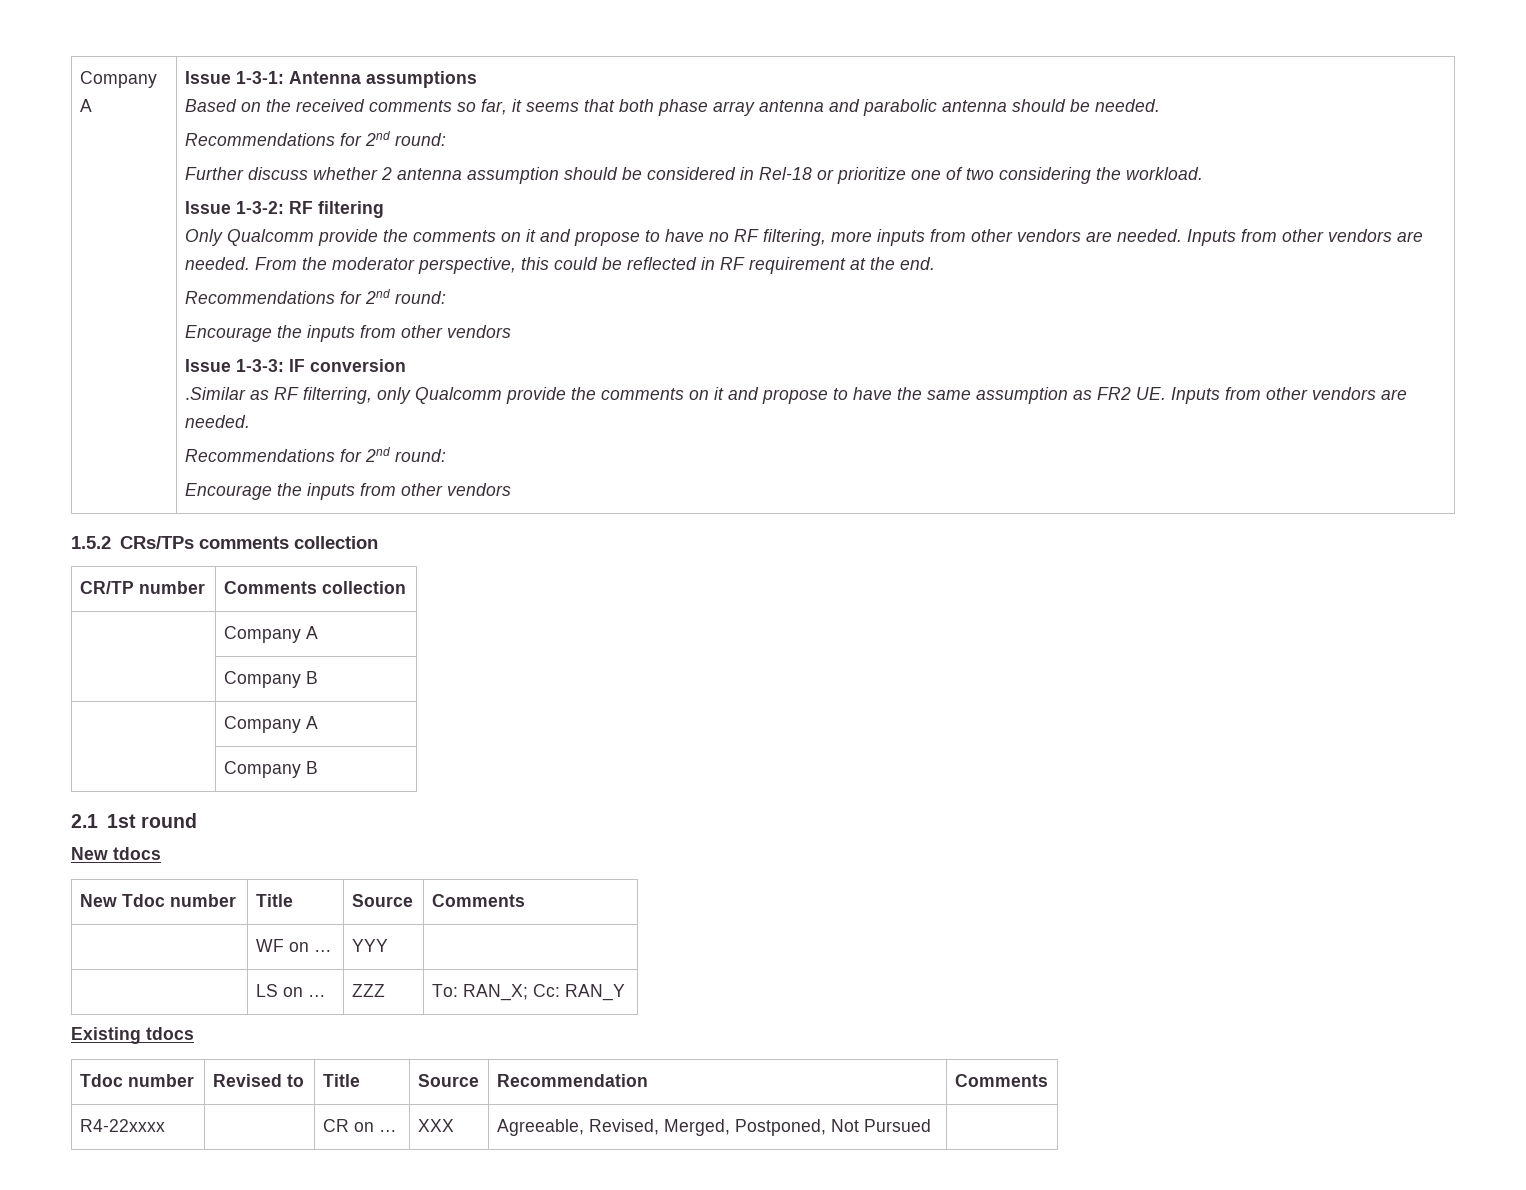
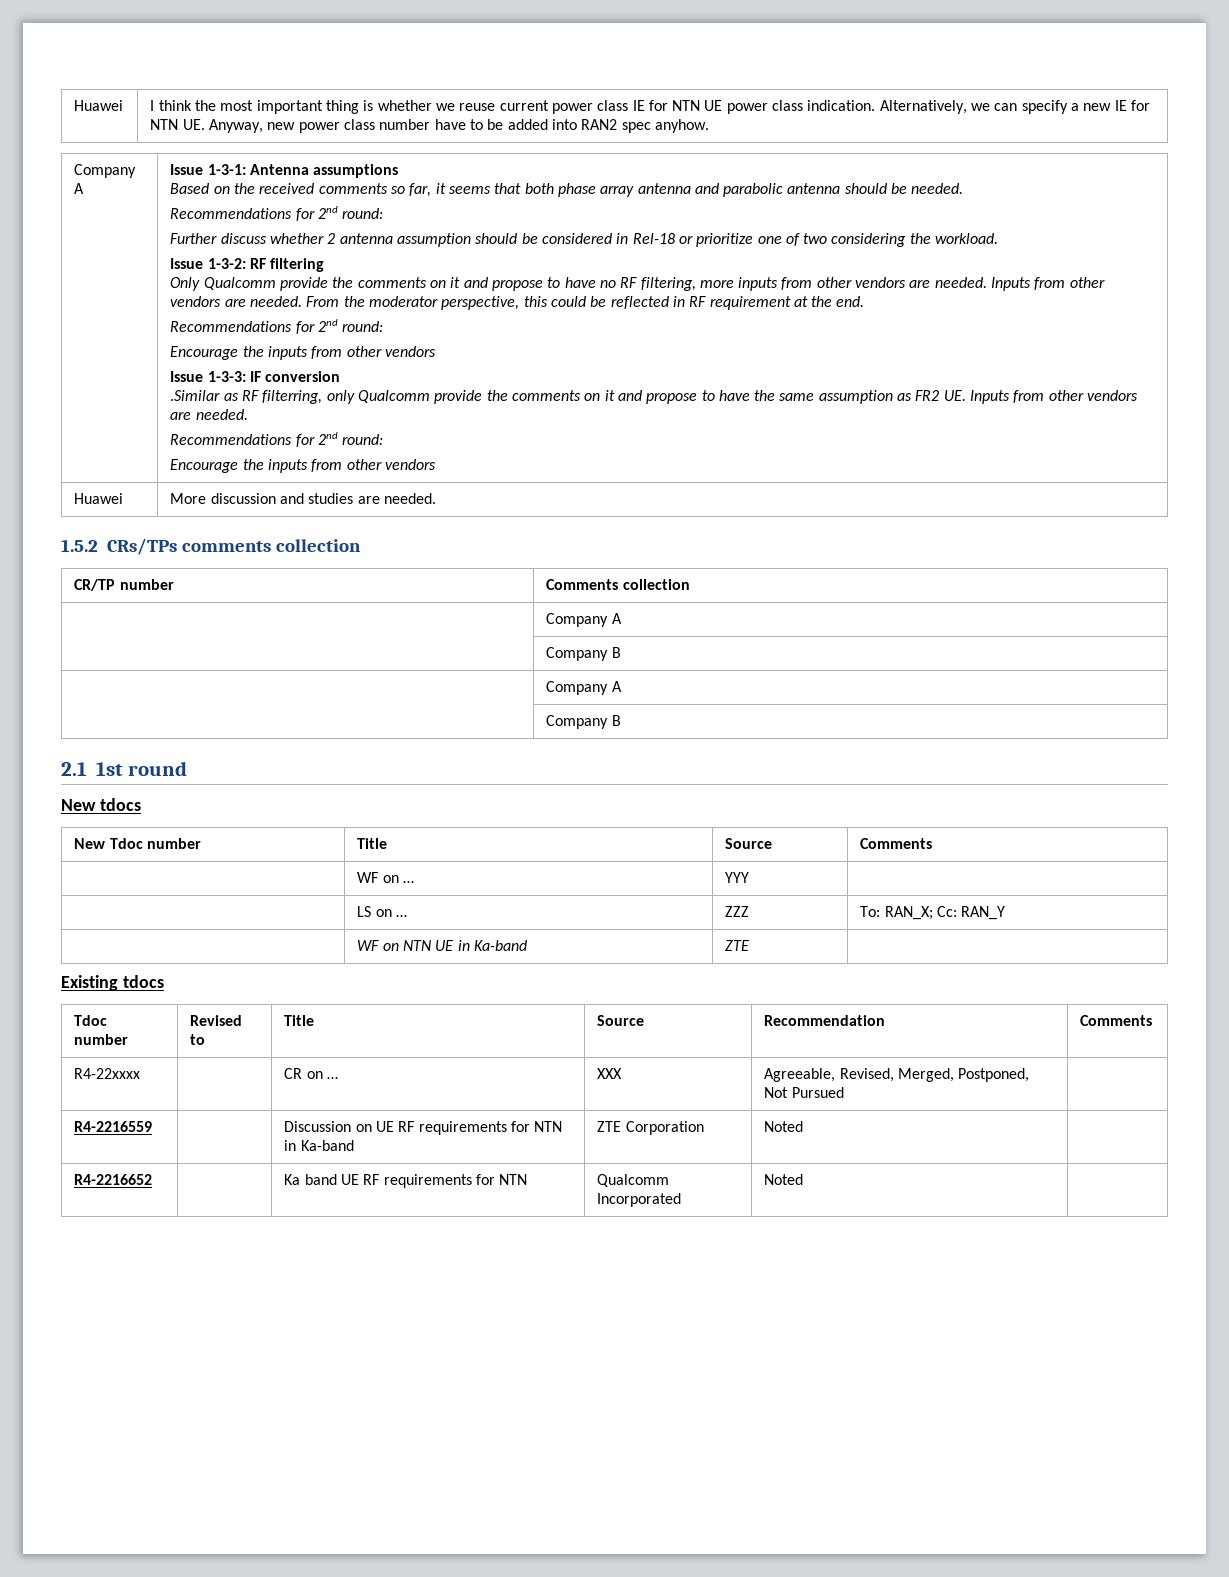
+ Huawei | I think the most important thing is whether we reuse current power class IE for NTN UE power class indication. Alternatively, we can specify a new IE for NTN UE. Anyway, new power class number have to be added into RAN2 spec anyhow.
+ Huawei | More discussion and studies are needed.
+ | WF on NTN UE in Ka-band | ZTE |
+ R4-2216559 | | Discussion on UE RF requirements for NTN in Ka-band | ZTE Corporation | Noted |
+ R4-2216652 | | Ka band UE RF requirements for NTN | Qualcomm Incorporated | Noted |

